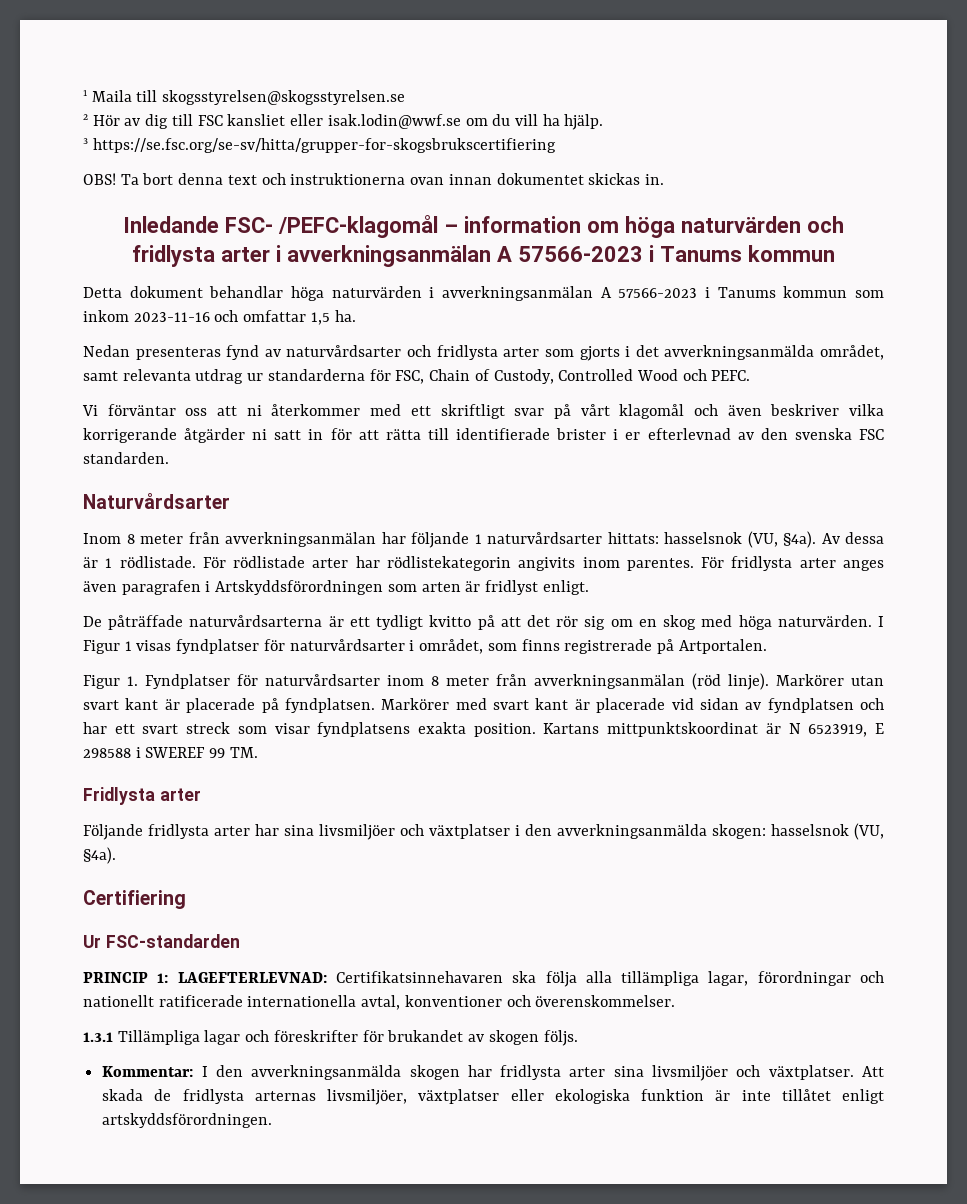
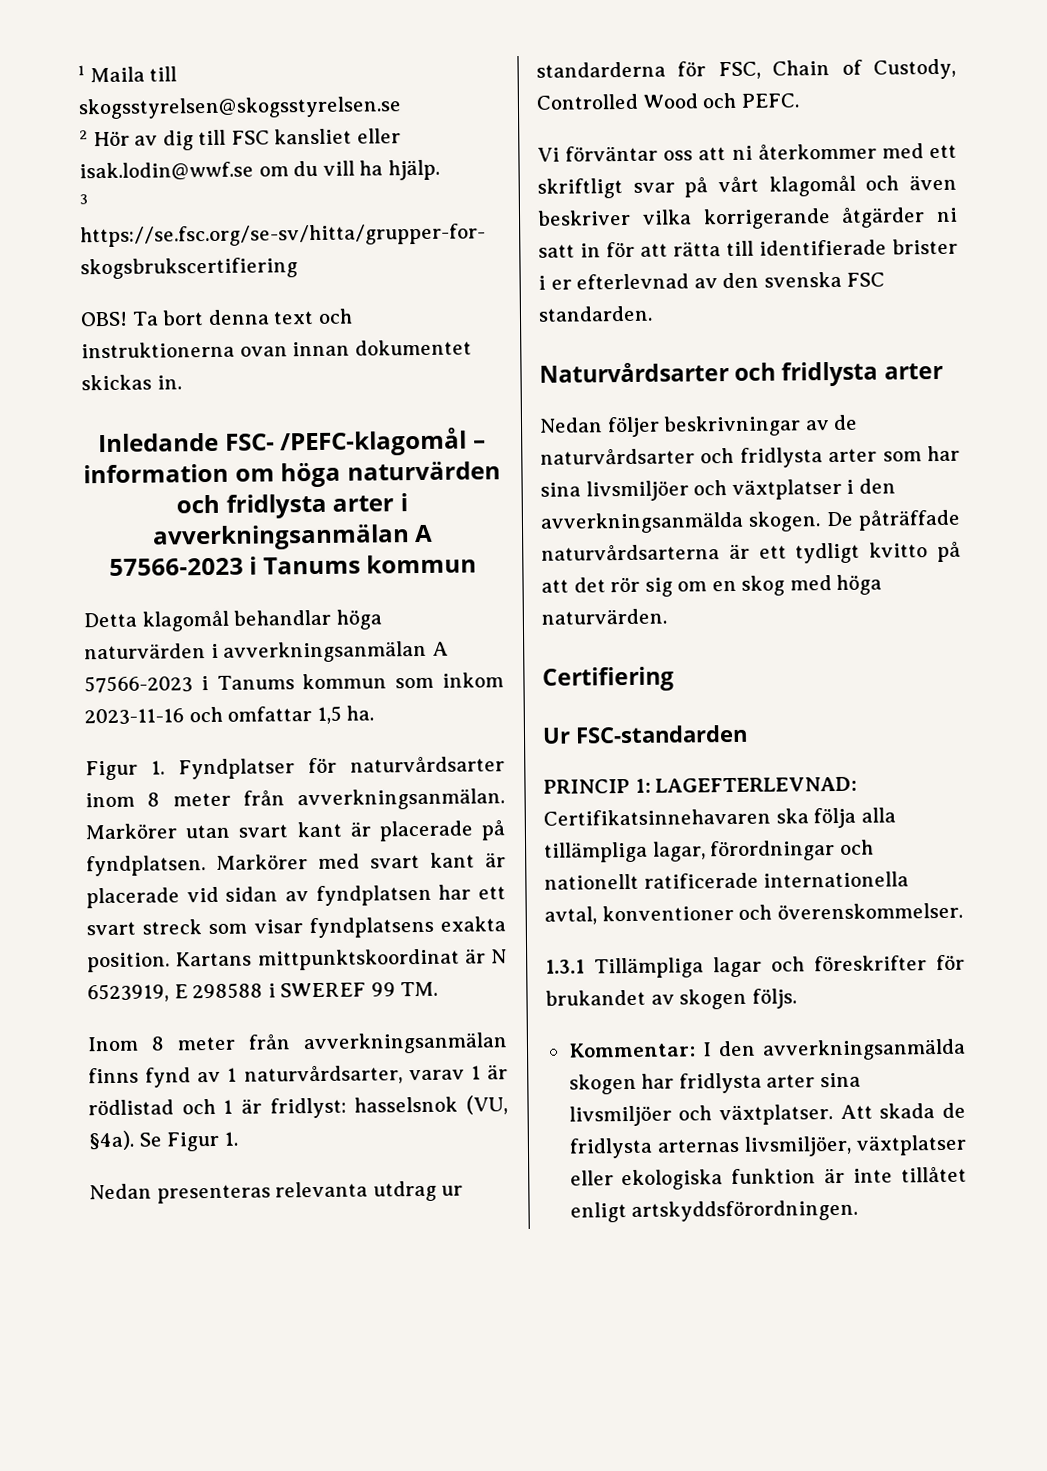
- Detta dokument behandlar höga naturvärden i avverkningsanmälan A 57566-2023 i Tanums kommun som inkom 2023-11-16 och omfattar 1,5 ha.
+ Detta klagomål behandlar höga naturvärden i avverkningsanmälan A 57566-2023 i Tanums kommun som inkom 2023-11-16 och omfattar 1,5 ha.
- Nedan presenteras fynd av naturvårdsarter och fridlysta arter som gjorts i det avverkningsanmälda området, samt relevanta utdrag ur standarderna för FSC, Chain of Custody, Controlled Wood och PEFC.
+ Figur 1. Fyndplatser för naturvårdsarter inom 8 meter från avverkningsanmälan. Markörer utan svart kant är placerade på fyndplatsen. Markörer med svart kant är placerade vid sidan av fyndplatsen har ett svart streck som visar fyndplatsens exakta position. Kartans mittpunktskoordinat är N 6523919, E 298588 i SWEREF 99 TM.
+ Inom 8 meter från avverkningsanmälan finns fynd av 1 naturvårdsarter, varav 1 är rödlistad och 1 är fridlyst: hasselsnok (VU, §4a). Se Figur 1.
+ Nedan presenteras relevanta utdrag ur standarderna för FSC, Chain of Custody, Controlled Wood och PEFC.
- Naturvårdsarter
- Inom 8 meter från avverkningsanmälan har följande 1 naturvårdsarter hittats: hasselsnok (VU, §4a). Av dessa är 1 rödlistade. För rödlistade arter har rödlistekategorin angivits inom parentes. För fridlysta arter anges även paragrafen i Artskyddsförordningen som arten är fridlyst enligt.
- De påträffade naturvårdsarterna är ett tydligt kvitto på att det rör sig om en skog med höga naturvärden. I Figur 1 visas fyndplatser för naturvårdsarter i området, som finns registrerade på Artportalen.
- Figur 1. Fyndplatser för naturvårdsarter inom 8 meter från avverkningsanmälan (röd linje). Markörer utan svart kant är placerade på fyndplatsen. Markörer med svart kant är placerade vid sidan av fyndplatsen och har ett svart streck som visar fyndplatsens exakta position. Kartans mittpunktskoordinat är N 6523919, E 298588 i SWEREF 99 TM.
- Fridlysta arter
- Följande fridlysta arter har sina livsmiljöer och växtplatser i den avverkningsanmälda skogen: hasselsnok (VU, §4a).
+ Naturvårdsarter och fridlysta arter
+ Nedan följer beskrivningar av de naturvårdsarter och fridlysta arter som har sina livsmiljöer och växtplatser i den avverkningsanmälda skogen. De påträffade naturvårdsarterna är ett tydligt kvitto på att det rör sig om en skog med höga naturvärden.

